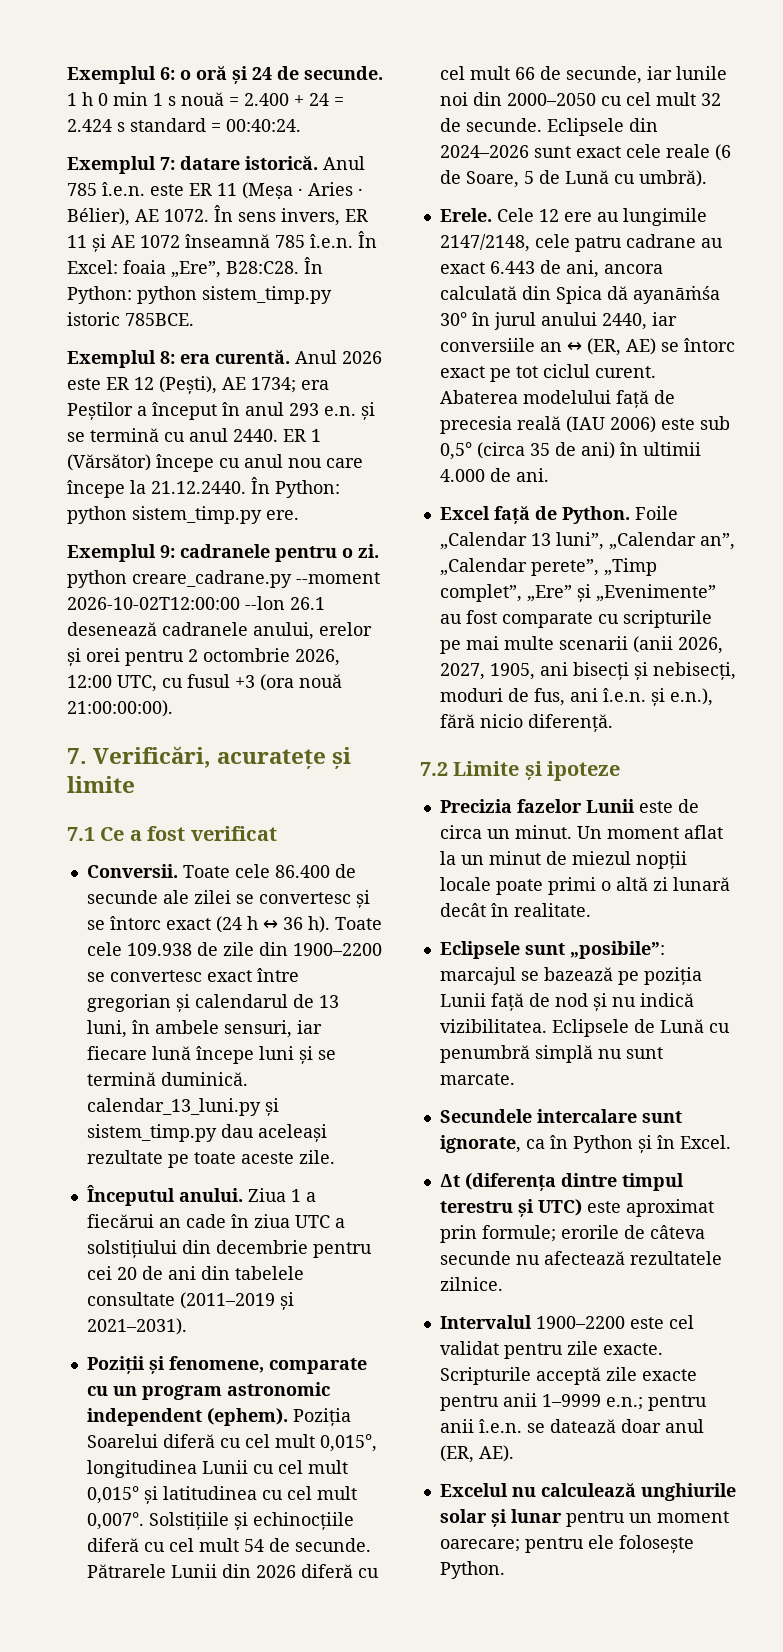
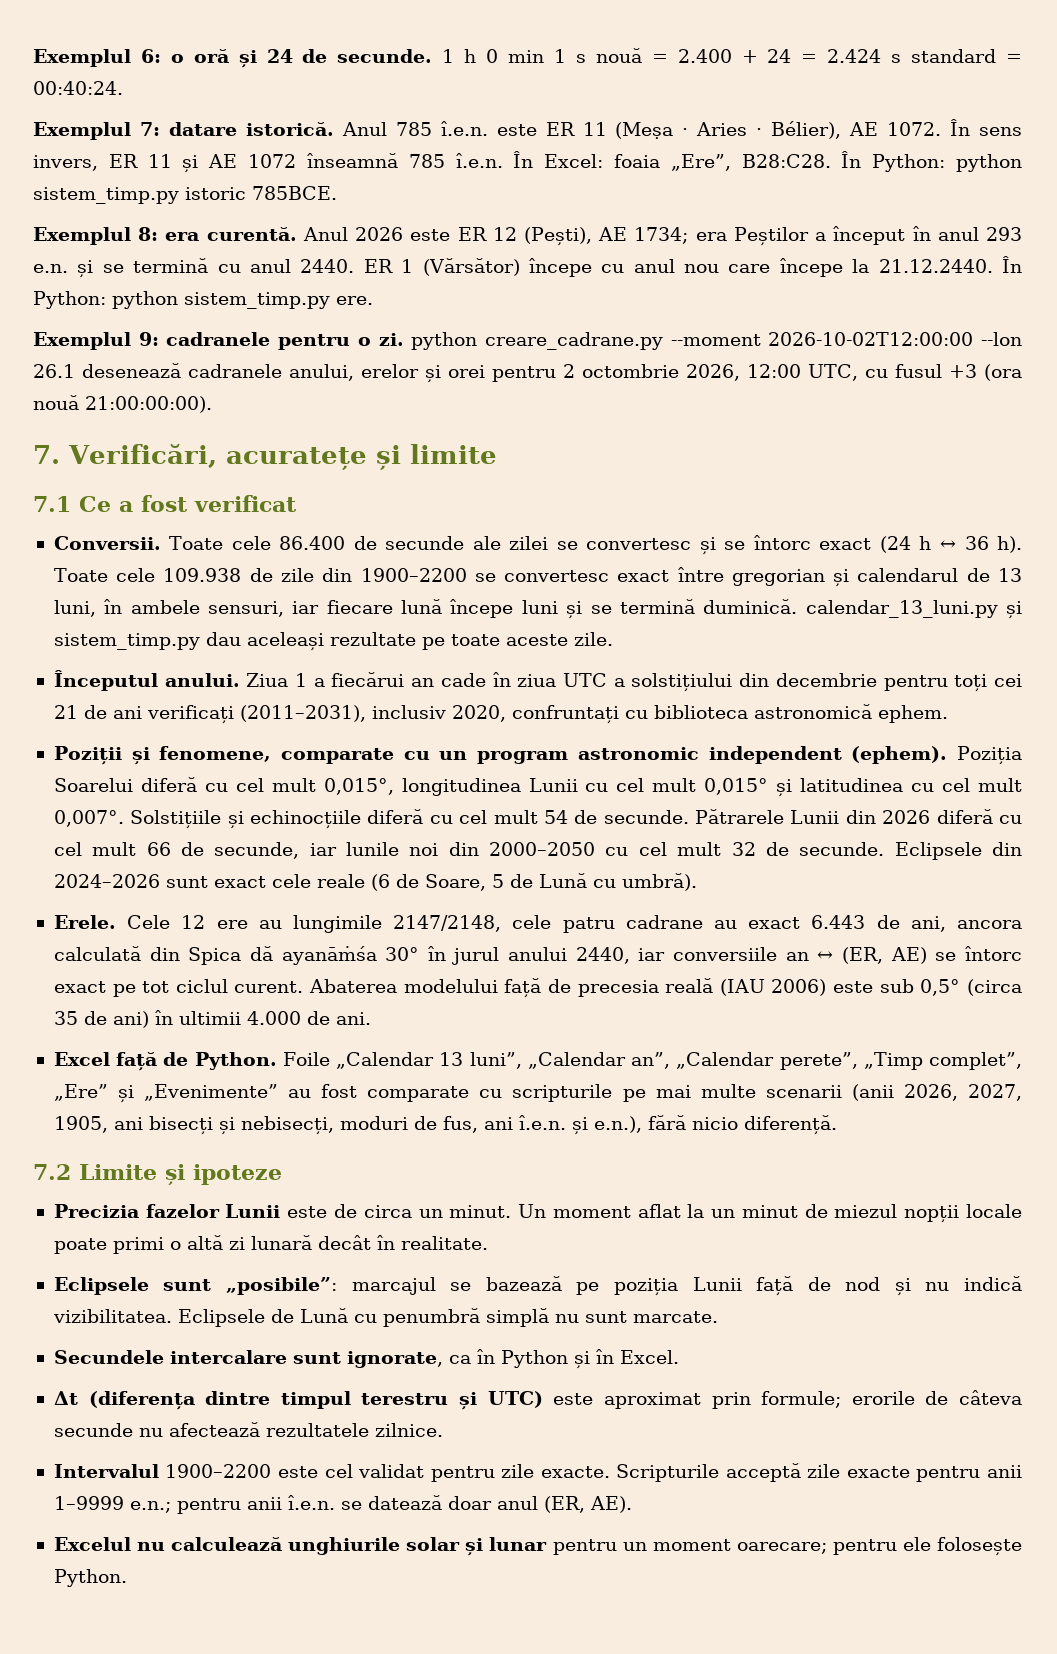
- Ziua 1 a fiecărui an cade în ziua UTC a solstițiului din decembrie pentru cei 20 de ani din tabelele consultate (2011–2019 și 2021–2031).
+ Ziua 1 a fiecărui an cade în ziua UTC a solstițiului din decembrie pentru toți cei 21 de ani verificați (2011–2031), inclusiv 2020, confruntați cu biblioteca astronomică ephem.

